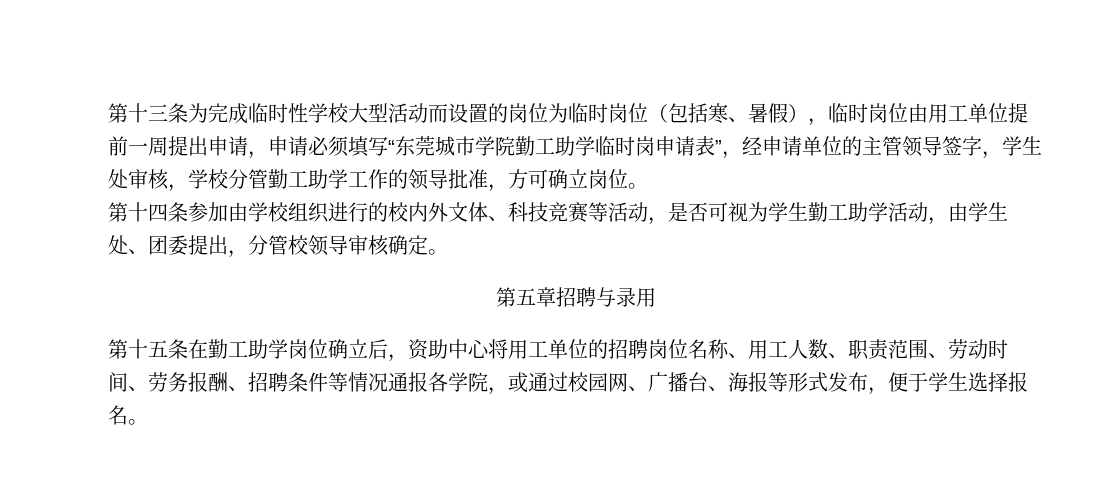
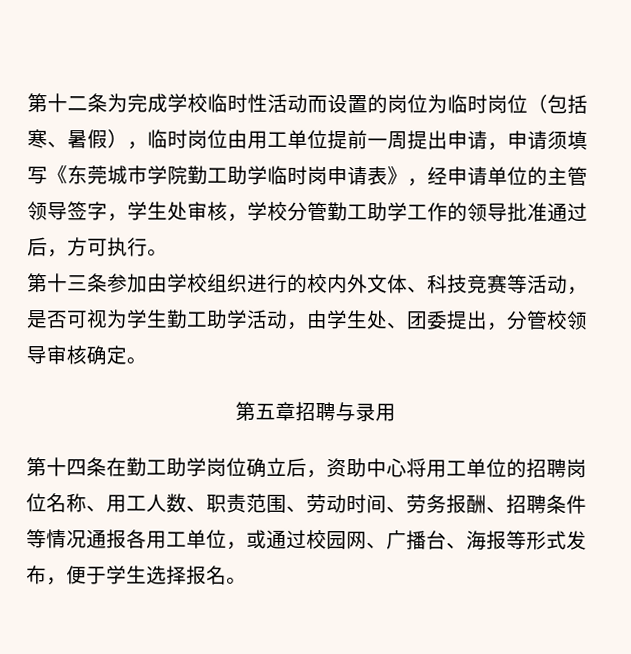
- 第十三条为完成临时性学校大型活动而设置的岗位为临时岗位（包括寒、暑假），临时岗位由用工单位提前一周提出申请，申请必须填写“东莞城市学院勤工助学临时岗申请表”，经申请单位的主管领导签字，学生处审核，学校分管勤工助学工作的领导批准，方可确立岗位。
+ 第十二条为完成学校临时性活动而设置的岗位为临时岗位（包括寒、暑假），临时岗位由用工单位提前一周提出申请，申请须填写《东莞城市学院勤工助学临时岗申请表》，经申请单位的主管领导签字，学生处审核，学校分管勤工助学工作的领导批准通过后，方可执行。
- 第十四条参加由学校组织进行的校内外文体、科技竞赛等活动，是否可视为学生勤工助学活动，由学生处、团委提出，分管校领导审核确定。
+ 第十三条参加由学校组织进行的校内外文体、科技竞赛等活动，是否可视为学生勤工助学活动，由学生处、团委提出，分管校领导审核确定。
- 第十五条在勤工助学岗位确立后，资助中心将用工单位的招聘岗位名称、用工人数、职责范围、劳动时间、劳务报酬、招聘条件等情况通报各学院，或通过校园网、广播台、海报等形式发布，便于学生选择报名。
+ 第十四条在勤工助学岗位确立后，资助中心将用工单位的招聘岗位名称、用工人数、职责范围、劳动时间、劳务报酬、招聘条件等情况通报各用工单位，或通过校园网、广播台、海报等形式发布，便于学生选择报名。

